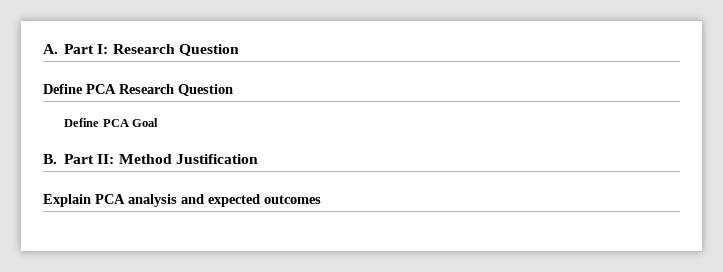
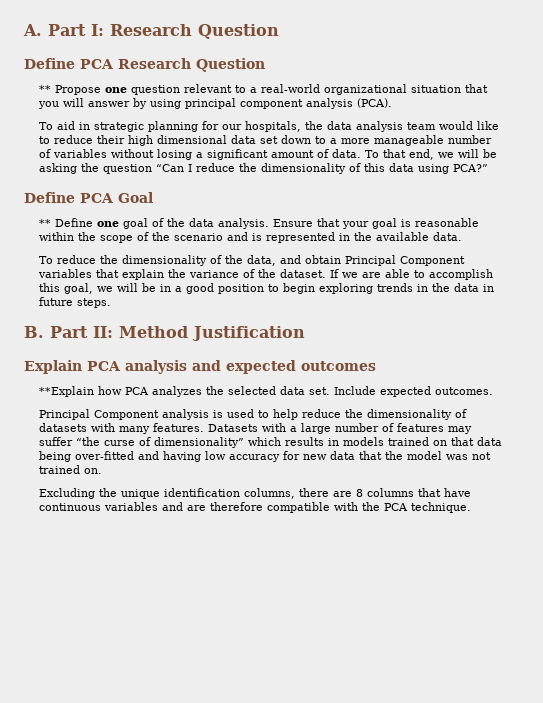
+ ** Propose one question relevant to a real-world organizational situation that you will answer by using principal component analysis (PCA).
+ To aid in strategic planning for our hospitals, the data analysis team would like to reduce their high dimensional data set down to a more manageable number of variables without losing a significant amount of data. To that end, we will be asking the question “Can I reduce the dimensionality of this data using PCA?”
  Define PCA Goal
+ ** Define one goal of the data analysis. Ensure that your goal is reasonable within the scope of the scenario and is represented in the available data.
+ To reduce the dimensionality of the data, and obtain Principal Component variables that explain the variance of the dataset. If we are able to accomplish this goal, we will be in a good position to begin exploring trends in the data in future steps.
+ **Explain how PCA analyzes the selected data set. Include expected outcomes.
+ Principal Component analysis is used to help reduce the dimensionality of datasets with many features. Datasets with a large number of features may suffer “the curse of dimensionality” which results in models trained on that data being over-fitted and having low accuracy for new data that the model was not trained on.
+ Excluding the unique identification columns, there are 8 columns that have continuous variables and are therefore compatible with the PCA technique.

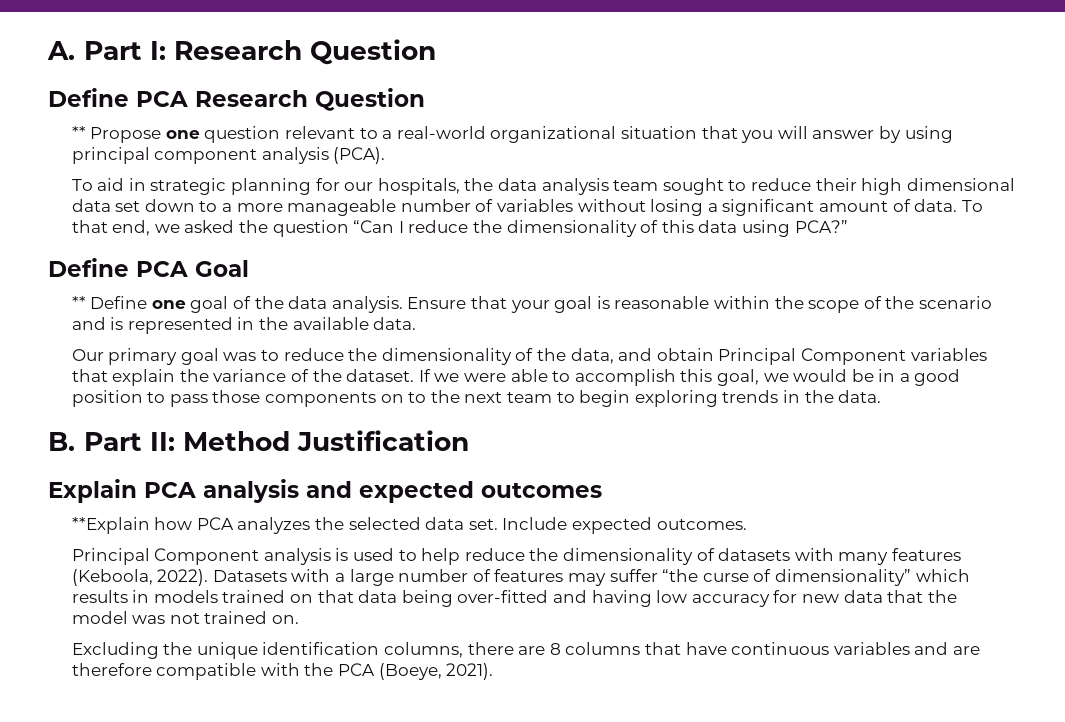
- To aid in strategic planning for our hospitals, the data analysis team would like to reduce their high dimensional data set down to a more manageable number of variables without losing a significant amount of data.
+ To aid in strategic planning for our hospitals, the data analysis team sought to reduce their high dimensional data set down to a more manageable number of variables without losing a significant amount of data.
- To that end, we will be asking the question “Can I reduce the dimensionality of this data using PCA?”
+ To that end, we asked the question “Can I reduce the dimensionality of this data using PCA?”
- To reduce the dimensionality of the data, and obtain Principal Component variables that explain the variance of the dataset.
+ Our primary goal was to reduce the dimensionality of the data, and obtain Principal Component variables that explain the variance of the dataset.
- If we are able to accomplish this goal, we will be in a good position to begin exploring trends in the data in future steps.
+ If we were able to accomplish this goal, we would be in a good position to pass those components on to the next team to begin exploring trends in the data.
- Principal Component analysis is used to help reduce the dimensionality of datasets with many features.
+ Principal Component analysis is used to help reduce the dimensionality of datasets with many features (Keboola, 2022).
- Excluding the unique identification columns, there are 8 columns that have continuous variables and are therefore compatible with the PCA technique.
+ Excluding the unique identification columns, there are 8 columns that have continuous variables and are therefore compatible with the PCA (Boeye, 2021).

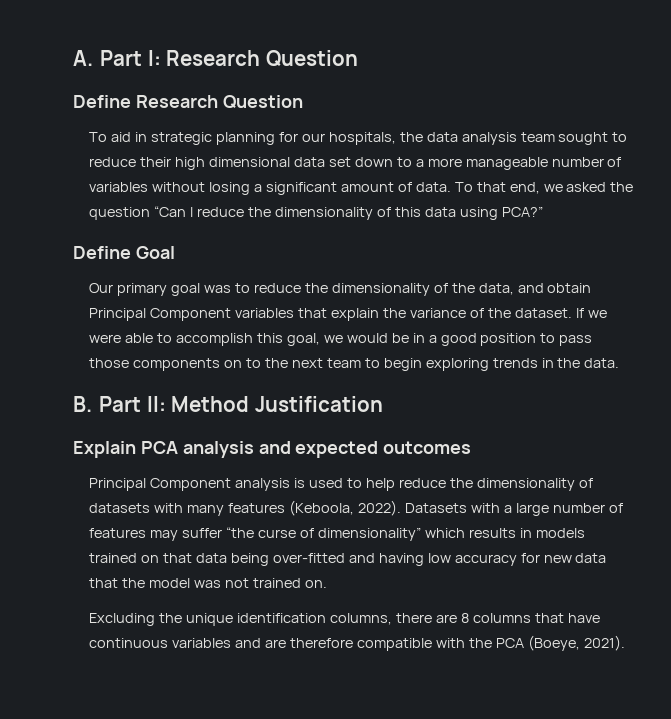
- Define PCA Research Question
- ** Propose one question relevant to a real-world organizational situation that you will answer by using principal component analysis (PCA).
+ Define Research Question
- Define PCA Goal
+ Define Goal
- ** Define one goal of the data analysis. Ensure that your goal is reasonable within the scope of the scenario and is represented in the available data.
- **Explain how PCA analyzes the selected data set. Include expected outcomes.

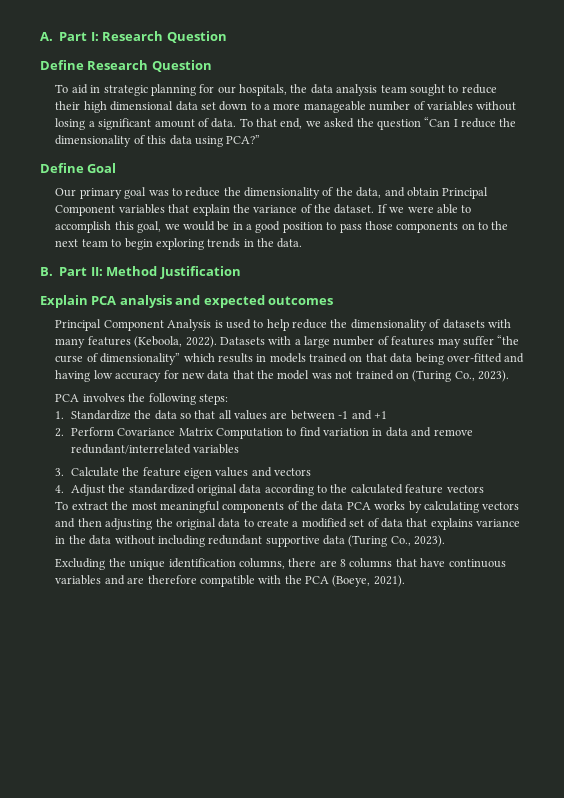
- Principal Component analysis is used to help reduce the dimensionality of datasets with many features (Keboola, 2022).
+ Principal Component Analysis is used to help reduce the dimensionality of datasets with many features (Keboola, 2022).
- Datasets with a large number of features may suffer “the curse of dimensionality” which results in models trained on that data being over-fitted and having low accuracy for new data that the model was not trained on.
+ Datasets with a large number of features may suffer “the curse of dimensionality” which results in models trained on that data being over-fitted and having low accuracy for new data that the model was not trained on (Turing Co., 2023).
+ PCA involves the following steps:
+ 1. Standardize the data so that all values are between -1 and +1
+ 2. Perform Covariance Matrix Computation to find variation in data and remove redundant/interrelated variables
+ 3. Calculate the feature eigen values and vectors
+ 4. Adjust the standardized original data according to the calculated feature vectors
+ To extract the most meaningful components of the data PCA works by calculating vectors and then adjusting the original data to create a modified set of data that explains variance in the data without including redundant supportive data (Turing Co., 2023).

